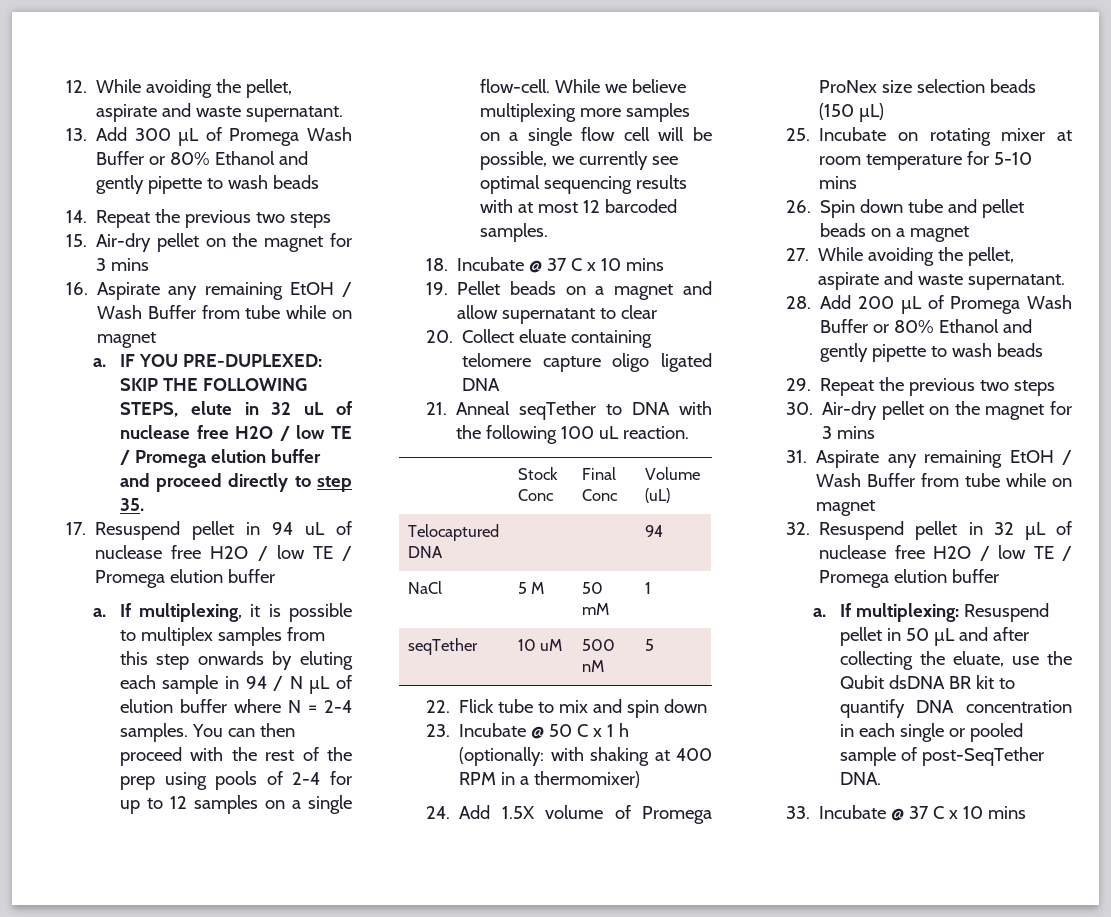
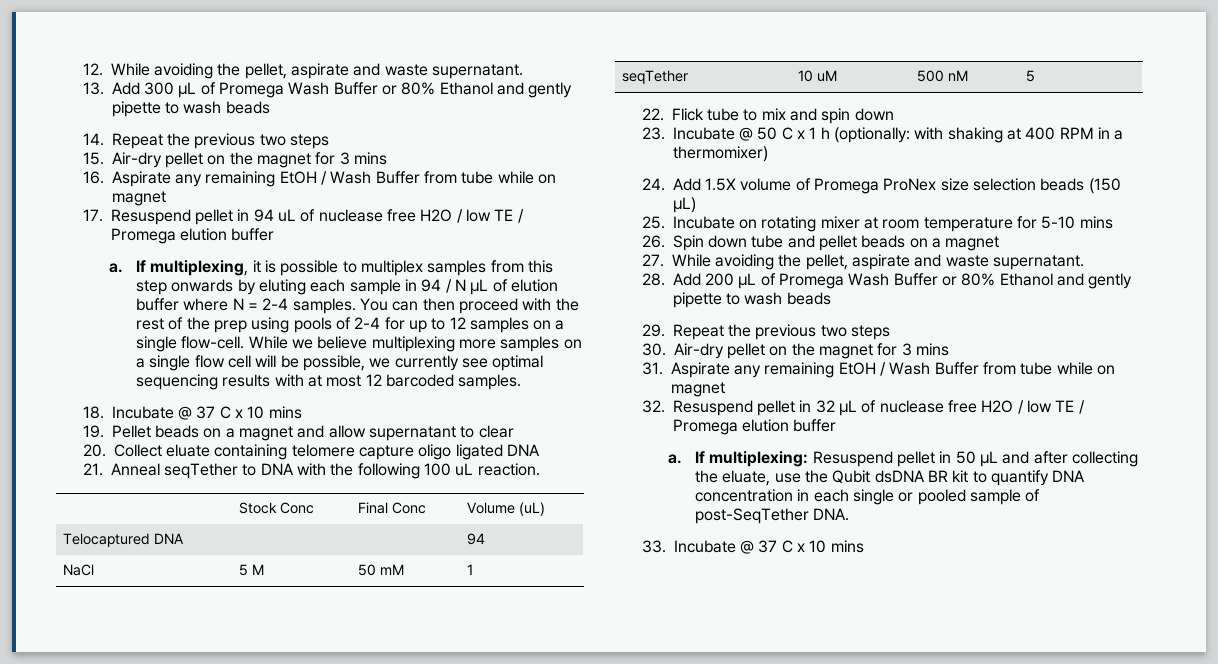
- a. IF YOU PRE-DUPLEXED: SKIP THE FOLLOWING STEPS, elute in 32 uL of nuclease free H2O / low TE / Promega elution buffer and proceed directly to step 35.

